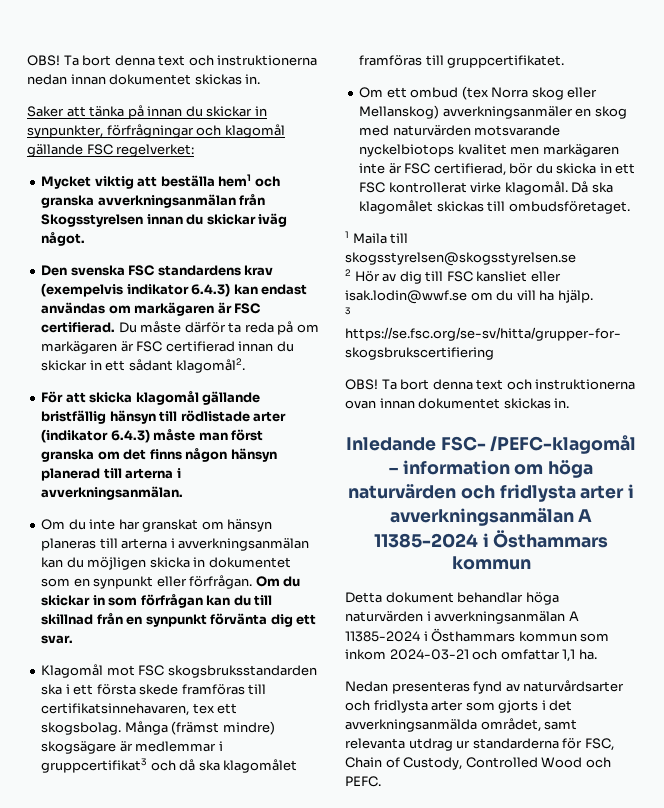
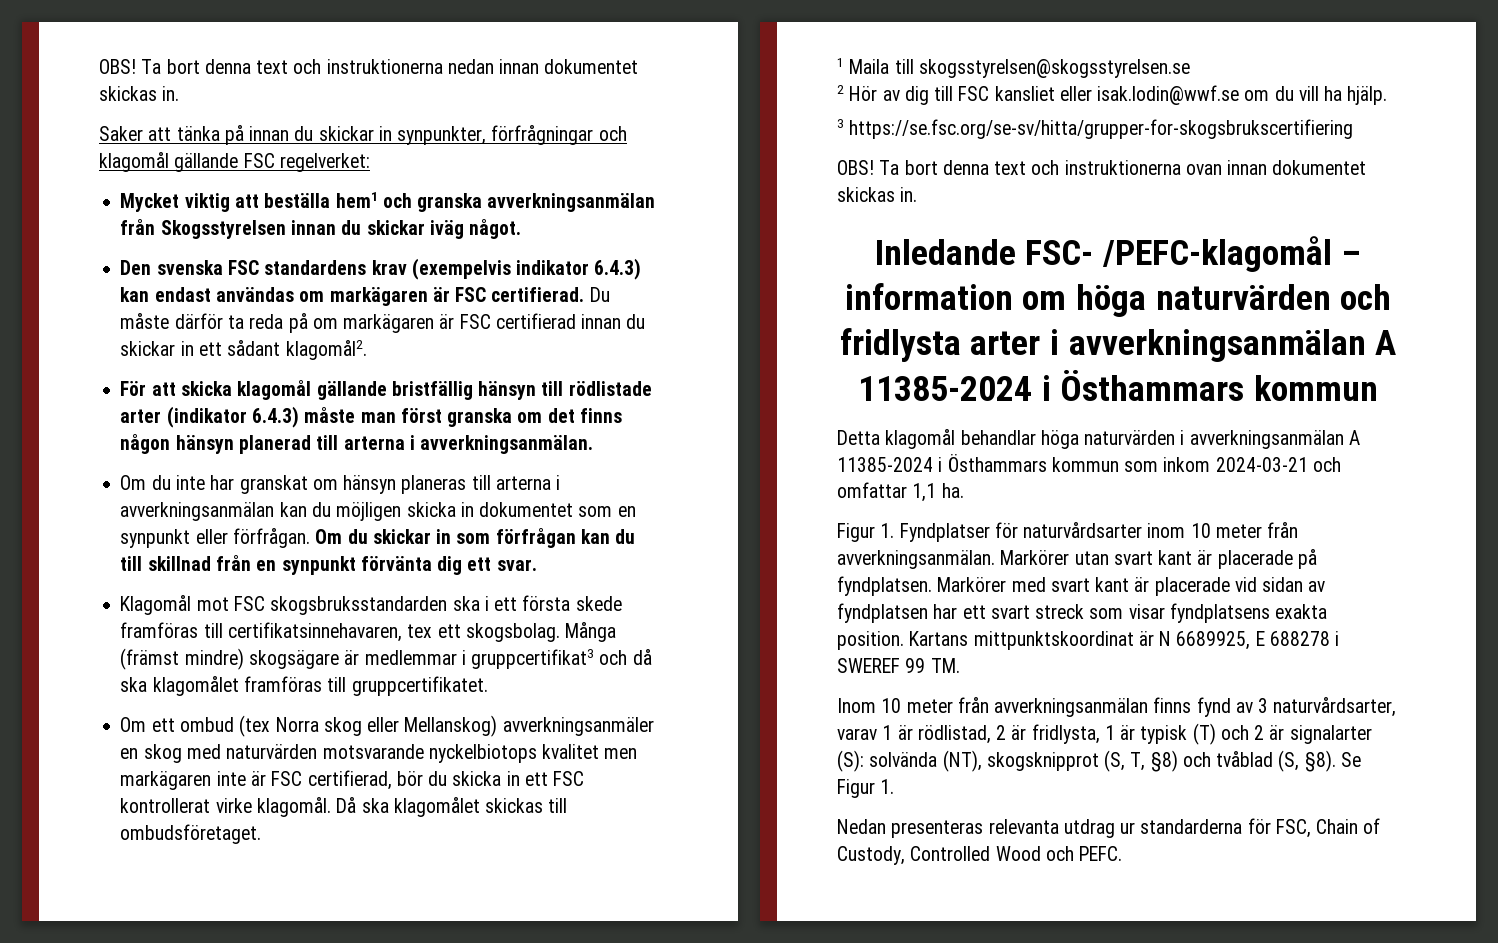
- Detta dokument behandlar höga naturvärden i avverkningsanmälan A 11385-2024 i Östhammars kommun som inkom 2024-03-21 och omfattar 1,1 ha.
+ Detta klagomål behandlar höga naturvärden i avverkningsanmälan A 11385-2024 i Östhammars kommun som inkom 2024-03-21 och omfattar 1,1 ha.
- Nedan presenteras fynd av naturvårdsarter och fridlysta arter som gjorts i det avverkningsanmälda området, samt relevanta utdrag ur standarderna för FSC, Chain of Custody, Controlled Wood och PEFC.
+ Figur 1. Fyndplatser för naturvårdsarter inom 10 meter från avverkningsanmälan. Markörer utan svart kant är placerade på fyndplatsen. Markörer med svart kant är placerade vid sidan av fyndplatsen har ett svart streck som visar fyndplatsens exakta position. Kartans mittpunktskoordinat är N 6689925, E 688278 i SWEREF 99 TM.
+ Inom 10 meter från avverkningsanmälan finns fynd av 3 naturvårdsarter, varav 1 är rödlistad, 2 är fridlysta, 1 är typisk (T) och 2 är signalarter (S): solvända (NT), skogsknipprot (S, T, §8) och tvåblad (S, §8). Se Figur 1.
+ Nedan presenteras relevanta utdrag ur standarderna för FSC, Chain of Custody, Controlled Wood och PEFC.

